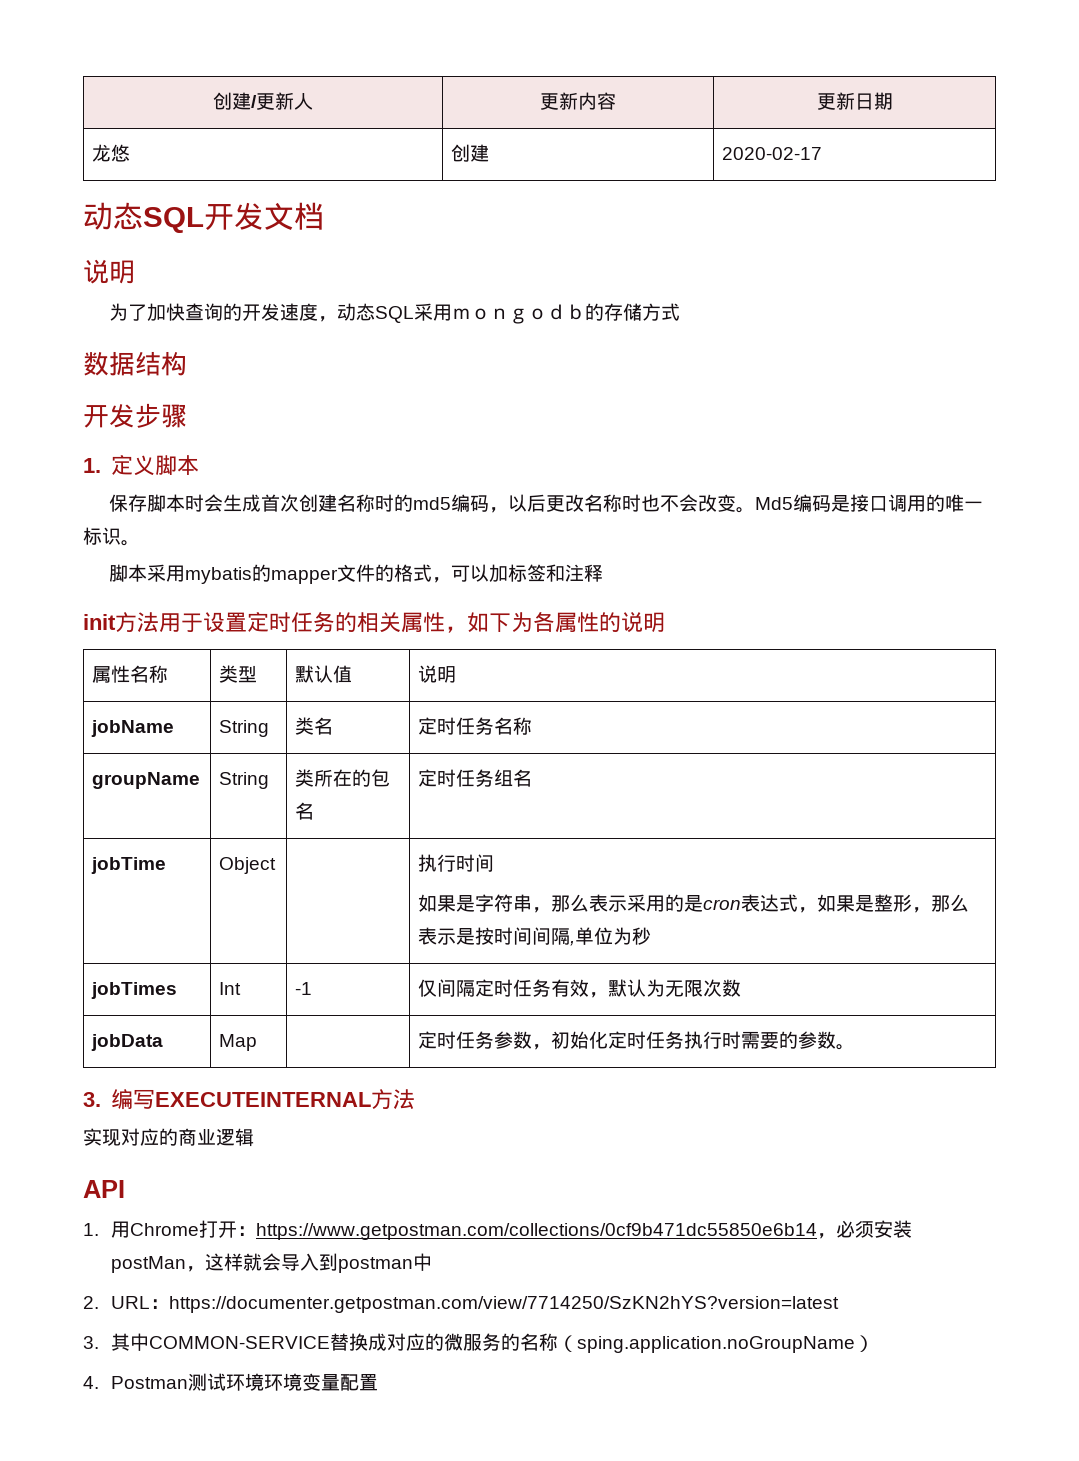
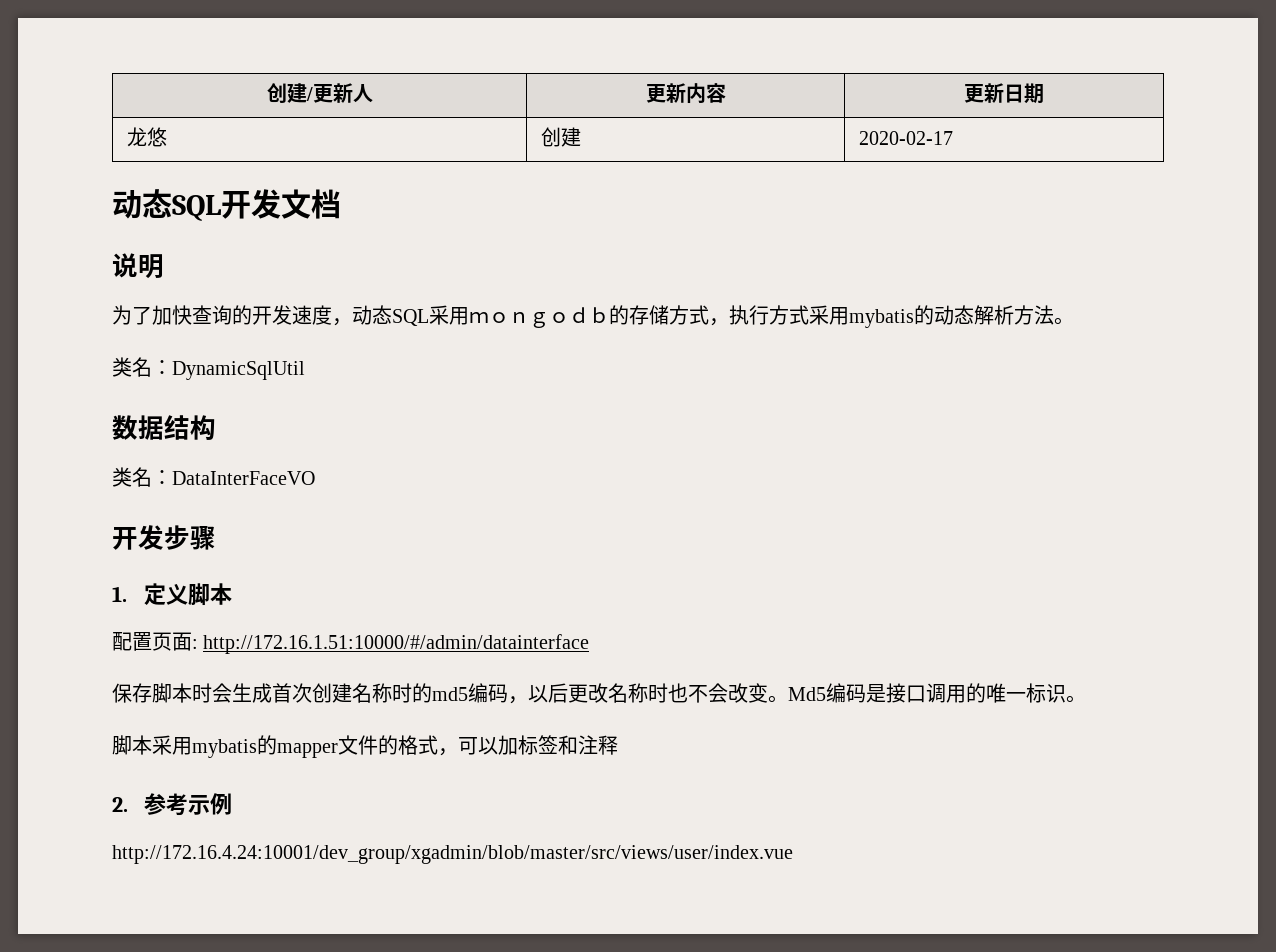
- 为了加快查询的开发速度，动态SQL采用ｍｏｎｇｏｄｂ的存储方式
+ 为了加快查询的开发速度，动态SQL采用ｍｏｎｇｏｄｂ的存储方式，执行方式采用mybatis的动态解析方法。
+ 类名：DynamicSqlUtil
+ 类名：DataInterFaceVO
+ 配置页面: http://172.16.1.51:10000/#/admin/datainterface
- init方法用于设置定时任务的相关属性，如下为各属性的说明
- 属性名称 | 类型 | 默认值 | 说明
- jobName | String | 类名 | 定时任务名称
- groupName | String | 类所在的包名 | 定时任务组名
- jobTime | Object | | 执行时间
- 如果是字符串，那么表示采用的是cron表达式，如果是整形，那么表示是按时间间隔,单位为秒
- jobTimes | Int | -1 | 仅间隔定时任务有效，默认为无限次数
- jobData | Map | | 定时任务参数，初始化定时任务执行时需要的参数。
- 3.编写EXECUTEINTERNAL方法
- 实现对应的商业逻辑
- API
- 1.用Chrome打开：https://www.getpostman.com/collections/0cf9b471dc55850e6b14，必须安装postMan，这样就会导入到postman中
- 2. URL：https://documenter.getpostman.com/view/7714250/SzKN2hYS?version=latest
- 3.其中COMMON-SERVICE替换成对应的微服务的名称（sping.application.noGroupName）
- 4. Postman测试环境环境变量配置
+ 2.参考示例
+ http://172.16.4.24:10001/dev_group/xgadmin/blob/master/src/views/user/index.vue

